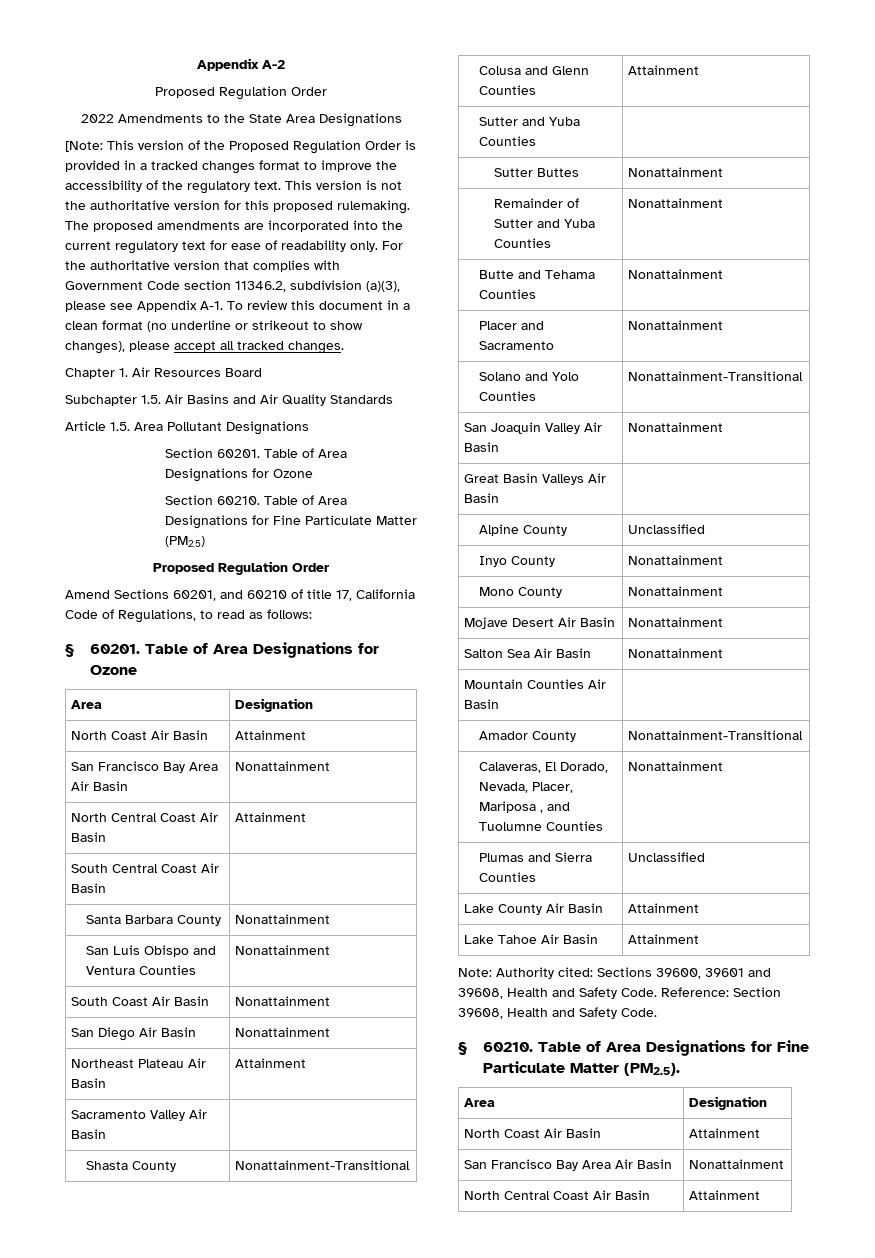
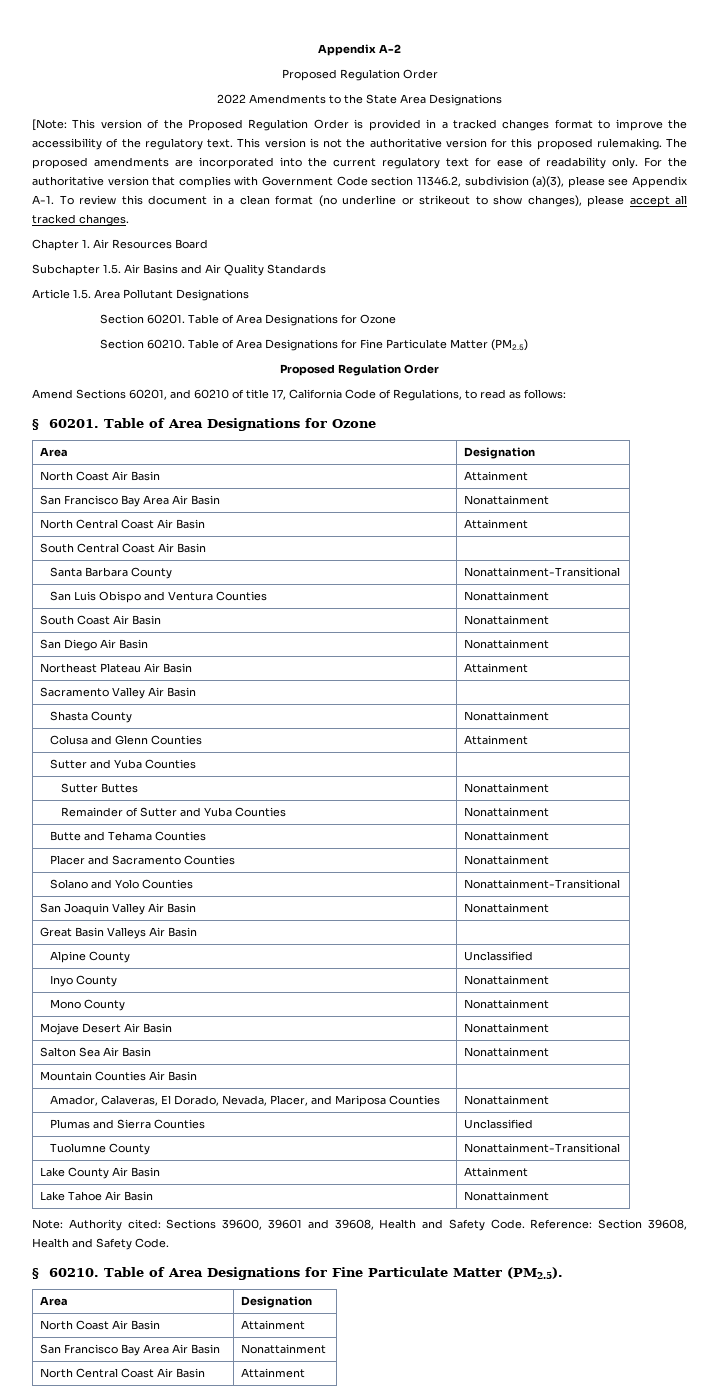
- Santa Barbara County | Nonattainment
+ Santa Barbara County | Nonattainment-Transitional
- Shasta County | Nonattainment-Transitional
+ Shasta County | Nonattainment
- Placer and Sacramento | Nonattainment
+ Placer and Sacramento Counties | Nonattainment
- Amador County | Nonattainment-Transitional
- Calaveras, El Dorado, Nevada, Placer, Mariposa , and Tuolumne Counties | Nonattainment
+ Amador, Calaveras, El Dorado, Nevada, Placer, and Mariposa Counties | Nonattainment
+ Tuolumne County | Nonattainment-Transitional
- Lake Tahoe Air Basin | Attainment
+ Lake Tahoe Air Basin | Nonattainment

